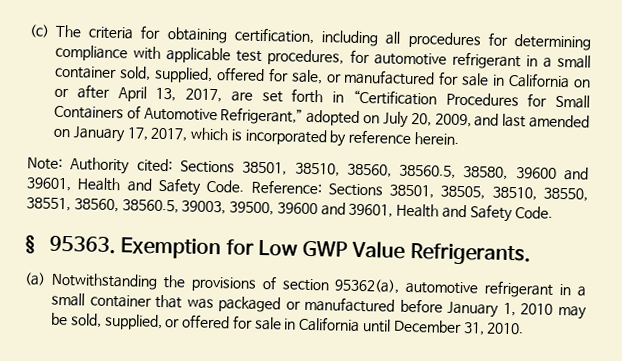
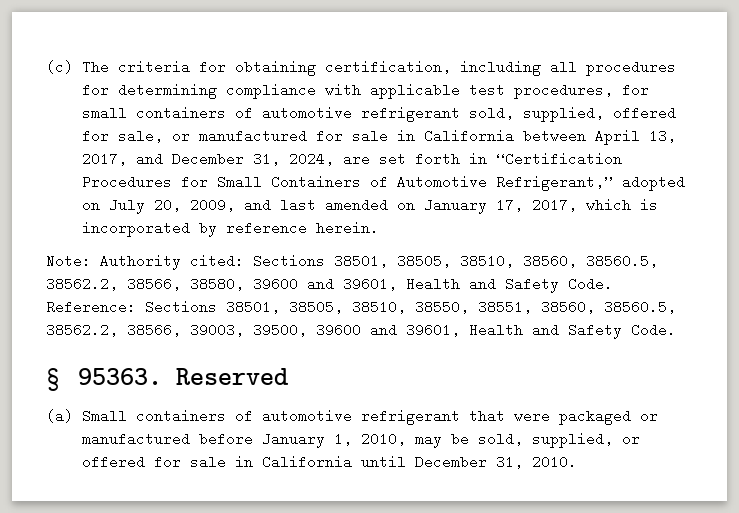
- (c) The criteria for obtaining certification, including all procedures for determining compliance with applicable test procedures, for automotive refrigerant in a small container sold, supplied, offered for sale, or manufactured for sale in California on or after April 13, 2017, are set forth in “Certification Procedures for Small Containers of Automotive Refrigerant,” adopted on July 20, 2009, and last amended on January 17, 2017, which is incorporated by reference herein.
+ (c) The criteria for obtaining certification, including all procedures for determining compliance with applicable test procedures, for small containers of automotive refrigerant sold, supplied, offered for sale, or manufactured for sale in California between April 13, 2017, and December 31, 2024, are set forth in “Certification Procedures for Small Containers of Automotive Refrigerant,” adopted on July 20, 2009, and last amended on January 17, 2017, which is incorporated by reference herein.
- Note: Authority cited: Sections 38501, 38510, 38560, 38560.5, 38580, 39600 and 39601, Health and Safety Code.
+ Note: Authority cited: Sections 38501, 38505, 38510, 38560, 38560.5, 38562.2, 38566, 38580, 39600 and 39601, Health and Safety Code.
- Reference: Sections 38501, 38505, 38510, 38550, 38551, 38560, 38560.5, 39003, 39500, 39600 and 39601, Health and Safety Code.
+ Reference: Sections 38501, 38505, 38510, 38550, 38551, 38560, 38560.5, 38562.2, 38566, 39003, 39500, 39600 and 39601, Health and Safety Code.
- Exemption for Low GWP Value Refrigerants.
- (a) Notwithstanding the provisions of section 95362(a), automotive refrigerant in a small container that was packaged or manufactured before January 1, 2010 may be sold, supplied, or offered for sale in California until December 31, 2010.
+ Reserved
+ (a) Small containers of automotive refrigerant that were packaged or manufactured before January 1, 2010, may be sold, supplied, or offered for sale in California until December 31, 2010.

